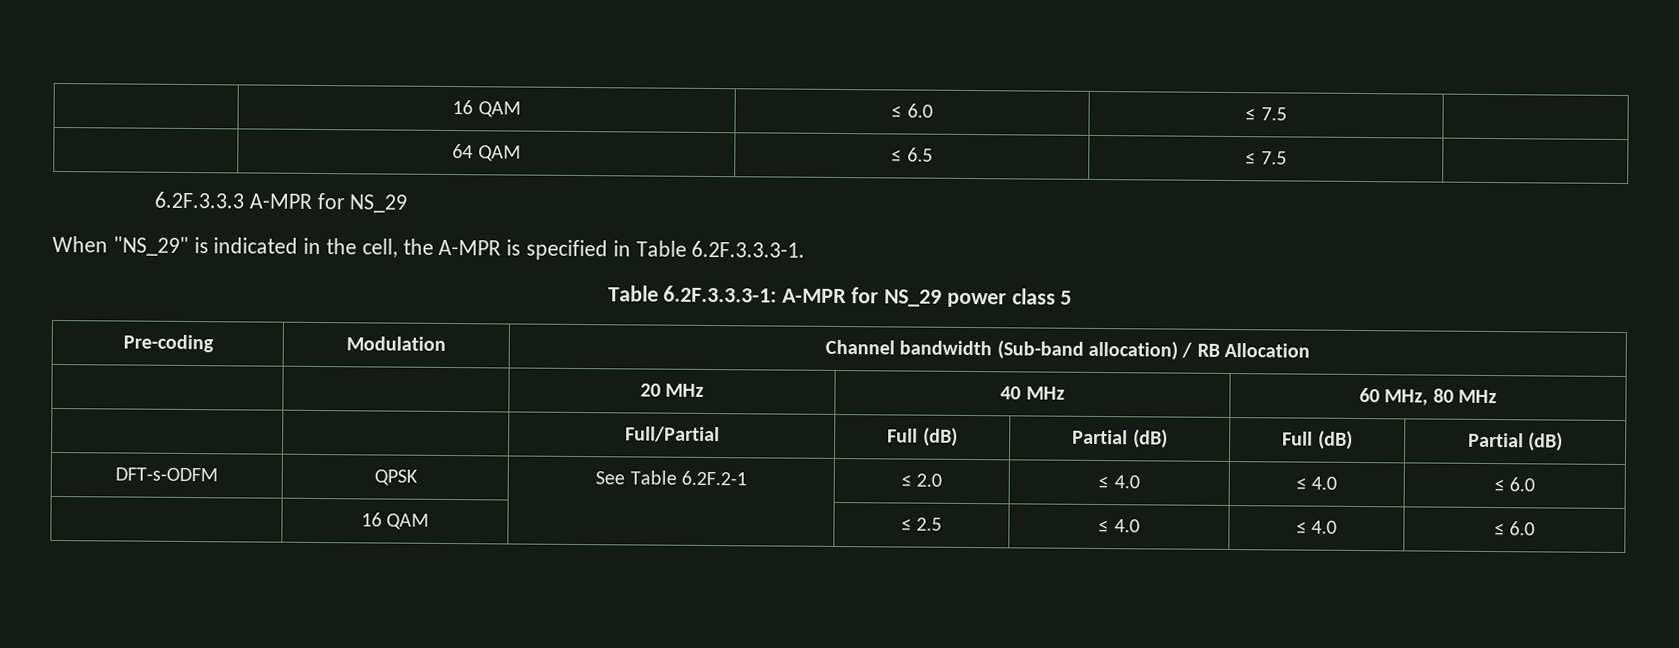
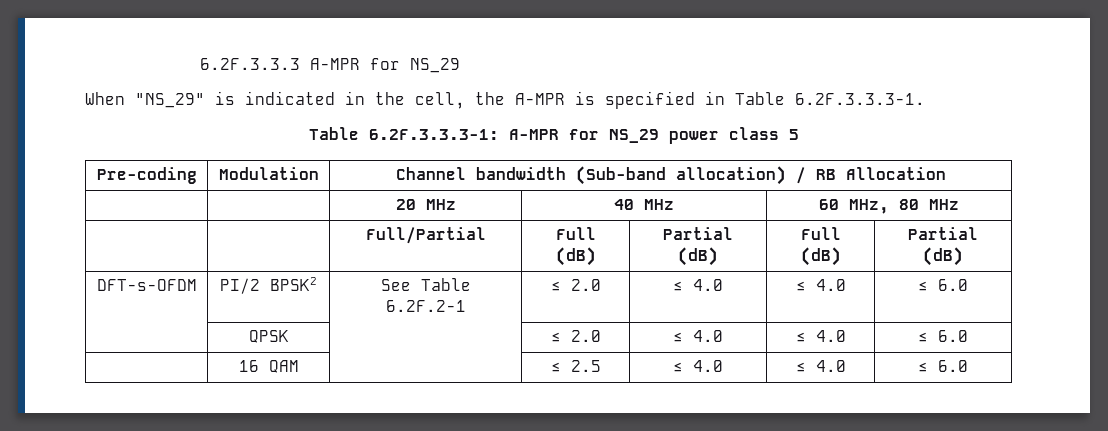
- | 16 QAM | ≤ 6.0 | ≤ 7.5 |
- | 64 QAM | ≤ 6.5 | ≤ 7.5 |
- DFT-s-ODFM | QPSK | See Table 6.2F.2-1 | ≤ 2.0 | ≤ 4.0 | ≤ 4.0 | ≤ 6.0
+ DFT-s-OFDM | PI/2 BPSK2 | See Table 6.2F.2-1 | ≤ 2.0 | ≤ 4.0 | ≤ 4.0 | ≤ 6.0
+ | QPSK | | ≤ 2.0 | ≤ 4.0 | ≤ 4.0 | ≤ 6.0

